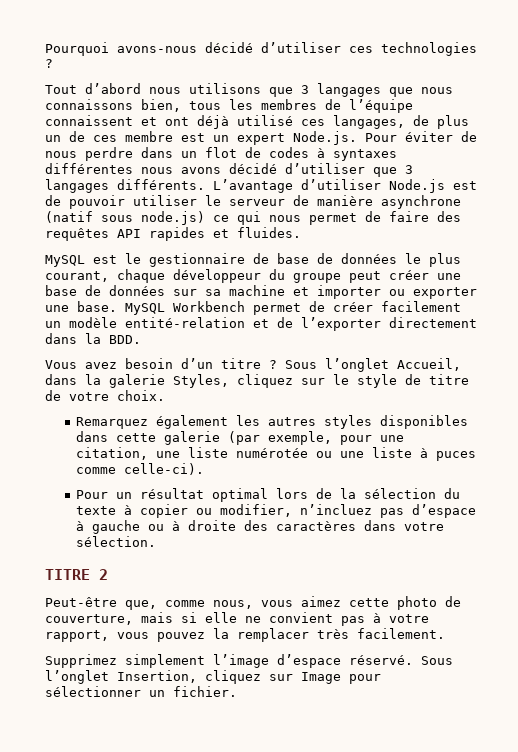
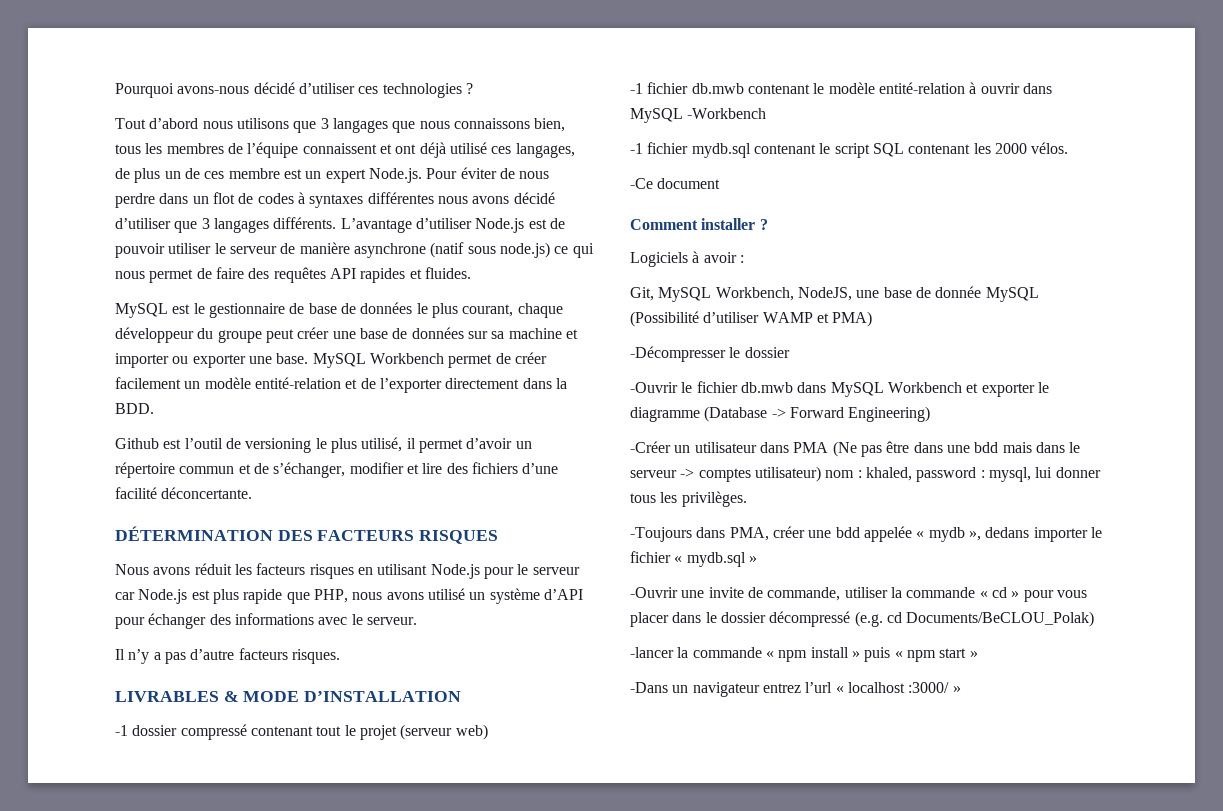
- Vous avez besoin d’un titre ? Sous l’onglet Accueil, dans la galerie Styles, cliquez sur le style de titre de votre choix.
- Remarquez également les autres styles disponibles dans cette galerie (par exemple, pour une citation, une liste numérotée ou une liste à puces comme celle-ci).
- Pour un résultat optimal lors de la sélection du texte à copier ou modifier, n’incluez pas d’espace à gauche ou à droite des caractères dans votre sélection.
- TITRE 2
- Peut-être que, comme nous, vous aimez cette photo de couverture, mais si elle ne convient pas à votre rapport, vous pouvez la remplacer très facilement.
- Supprimez simplement l’image d’espace réservé. Sous l’onglet Insertion, cliquez sur Image pour sélectionner un fichier.
+ Github est l’outil de versioning le plus utilisé, il permet d’avoir un répertoire commun et de s’échanger, modifier et lire des fichiers d’une facilité déconcertante.
+ DÉTERMINATION DES FACTEURS RISQUES
+ Nous avons réduit les facteurs risques en utilisant Node.js pour le serveur car Node.js est plus rapide que PHP, nous avons utilisé un système d’API pour échanger des informations avec le serveur.
+ Il n’y a pas d’autre facteurs risques.
+ LIVRABLES & MODE D’INSTALLATION
+ -1 dossier compressé contenant tout le projet (serveur web)
+ -1 fichier db.mwb contenant le modèle entité-relation à ouvrir dans MySQL -Workbench
+ -1 fichier mydb.sql contenant le script SQL contenant les 2000 vélos.
+ -Ce document
+ Comment installer ?
+ Logiciels à avoir :
+ Git, MySQL Workbench, NodeJS, une base de donnée MySQL (Possibilité d’utiliser WAMP et PMA)
+ -Décompresser le dossier
+ -Ouvrir le fichier db.mwb dans MySQL Workbench et exporter le diagramme (Database -> Forward Engineering)
+ -Créer un utilisateur dans PMA (Ne pas être dans une bdd mais dans le serveur -> comptes utilisateur) nom : khaled, password : mysql, lui donner tous les privilèges.
+ -Toujours dans PMA, créer une bdd appelée « mydb », dedans importer le fichier « mydb.sql »
+ -Ouvrir une invite de commande, utiliser la commande « cd » pour vous placer dans le dossier décompressé (e.g. cd Documents/BeCLOU_Polak)
+ -lancer la commande « npm install » puis « npm start »
+ -Dans un navigateur entrez l’url « localhost :3000/ »

